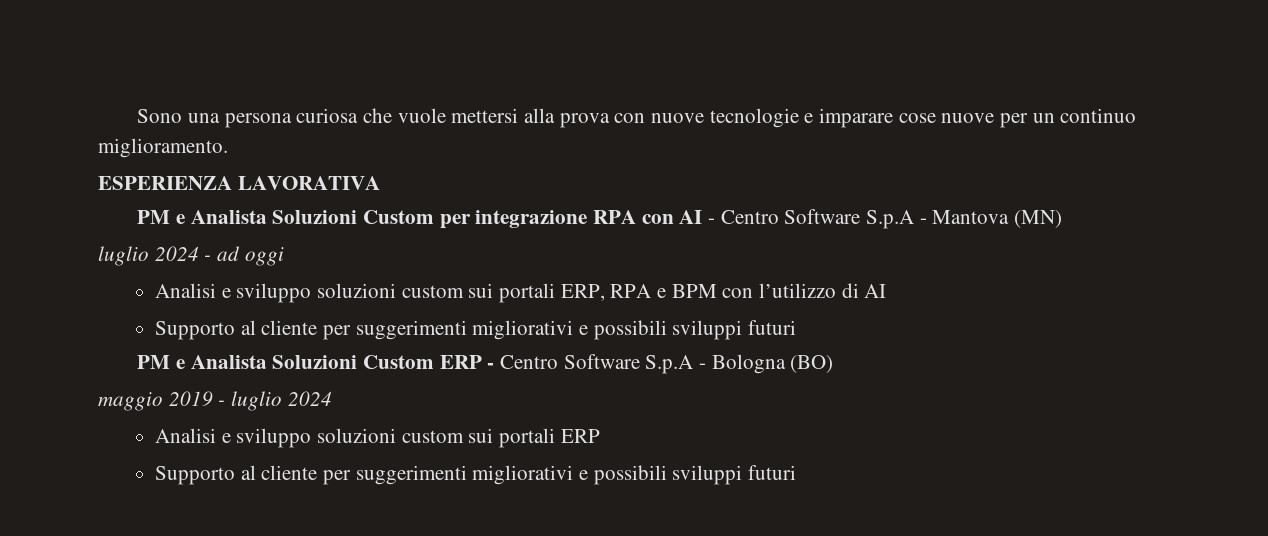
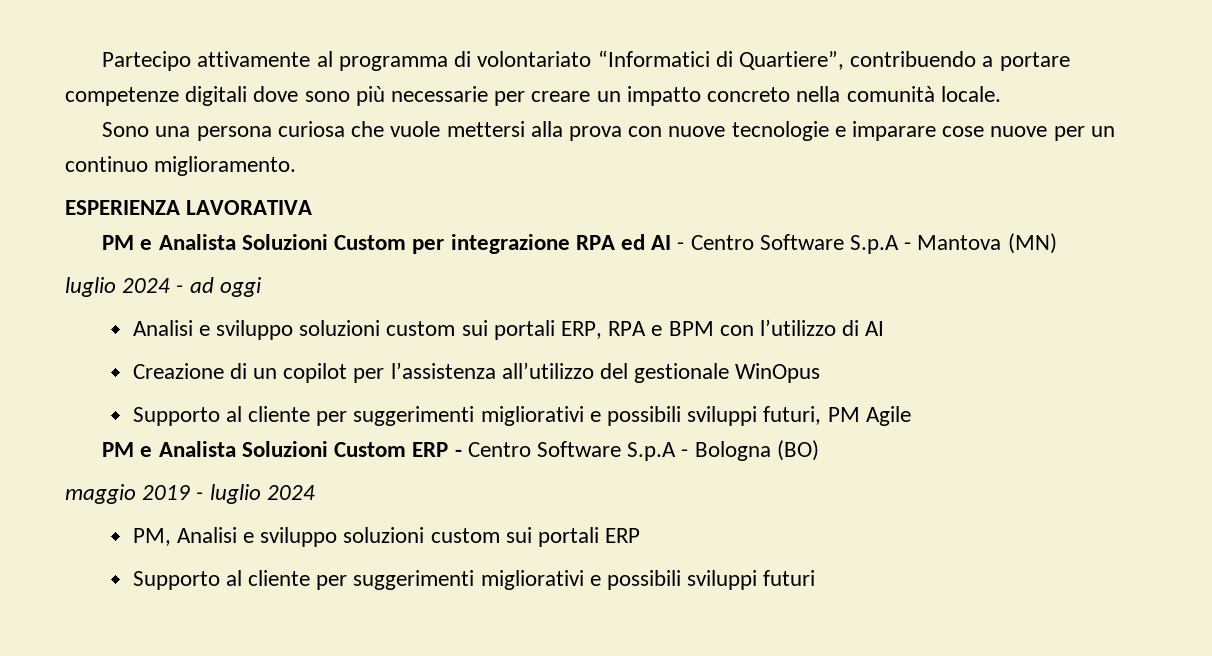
+ Partecipo attivamente al programma di volontariato “Informatici di Quartiere”, contribuendo a portare competenze digitali dove sono più necessarie per creare un impatto concreto nella comunità locale.
- PM e Analista Soluzioni Custom per integrazione RPA con AI - Centro Software S.p.A - Mantova (MN)
+ PM e Analista Soluzioni Custom per integrazione RPA ed AI - Centro Software S.p.A - Mantova (MN)
  Analisi e sviluppo soluzioni custom sui portali ERP, RPA e BPM con l’utilizzo di AI
- Supporto al cliente per suggerimenti migliorativi e possibili sviluppi futuri
+ Creazione di un copilot per l’assistenza all’utilizzo del gestionale WinOpus
+ Supporto al cliente per suggerimenti migliorativi e possibili sviluppi futuri, PM Agile
- Analisi e sviluppo soluzioni custom sui portali ERP
+ PM, Analisi e sviluppo soluzioni custom sui portali ERP

